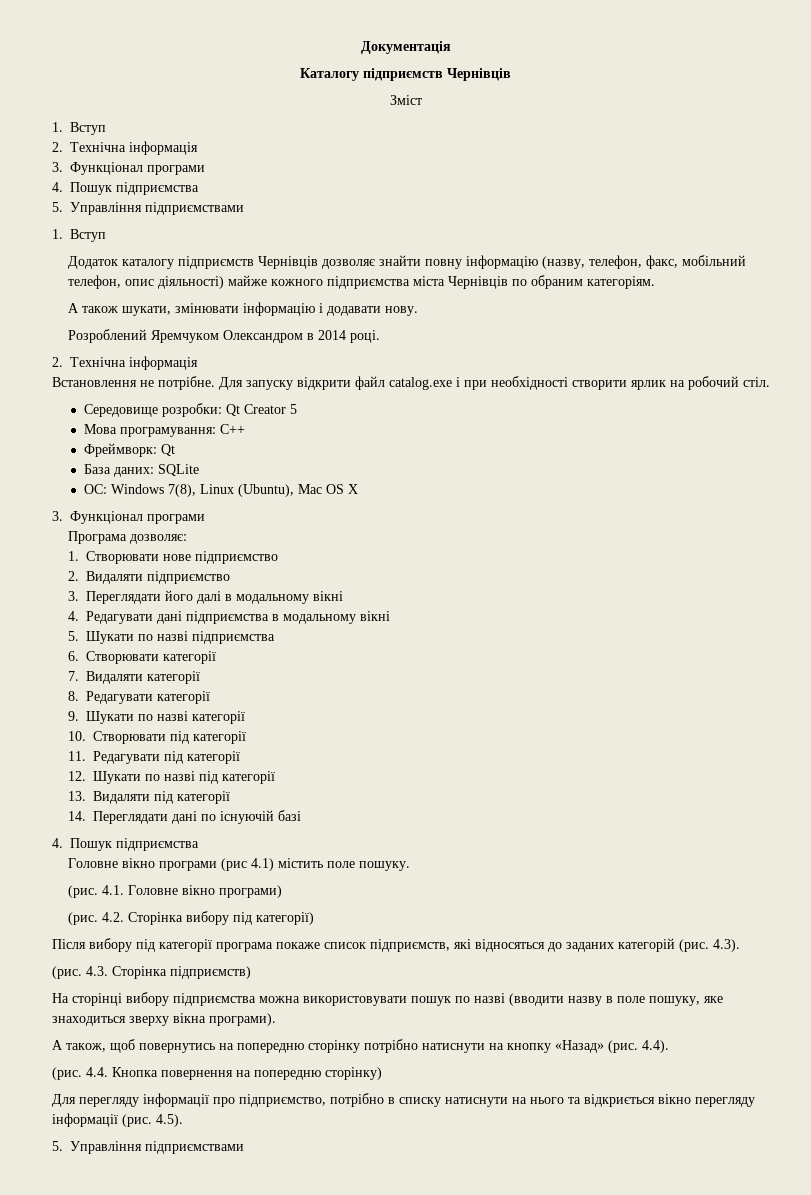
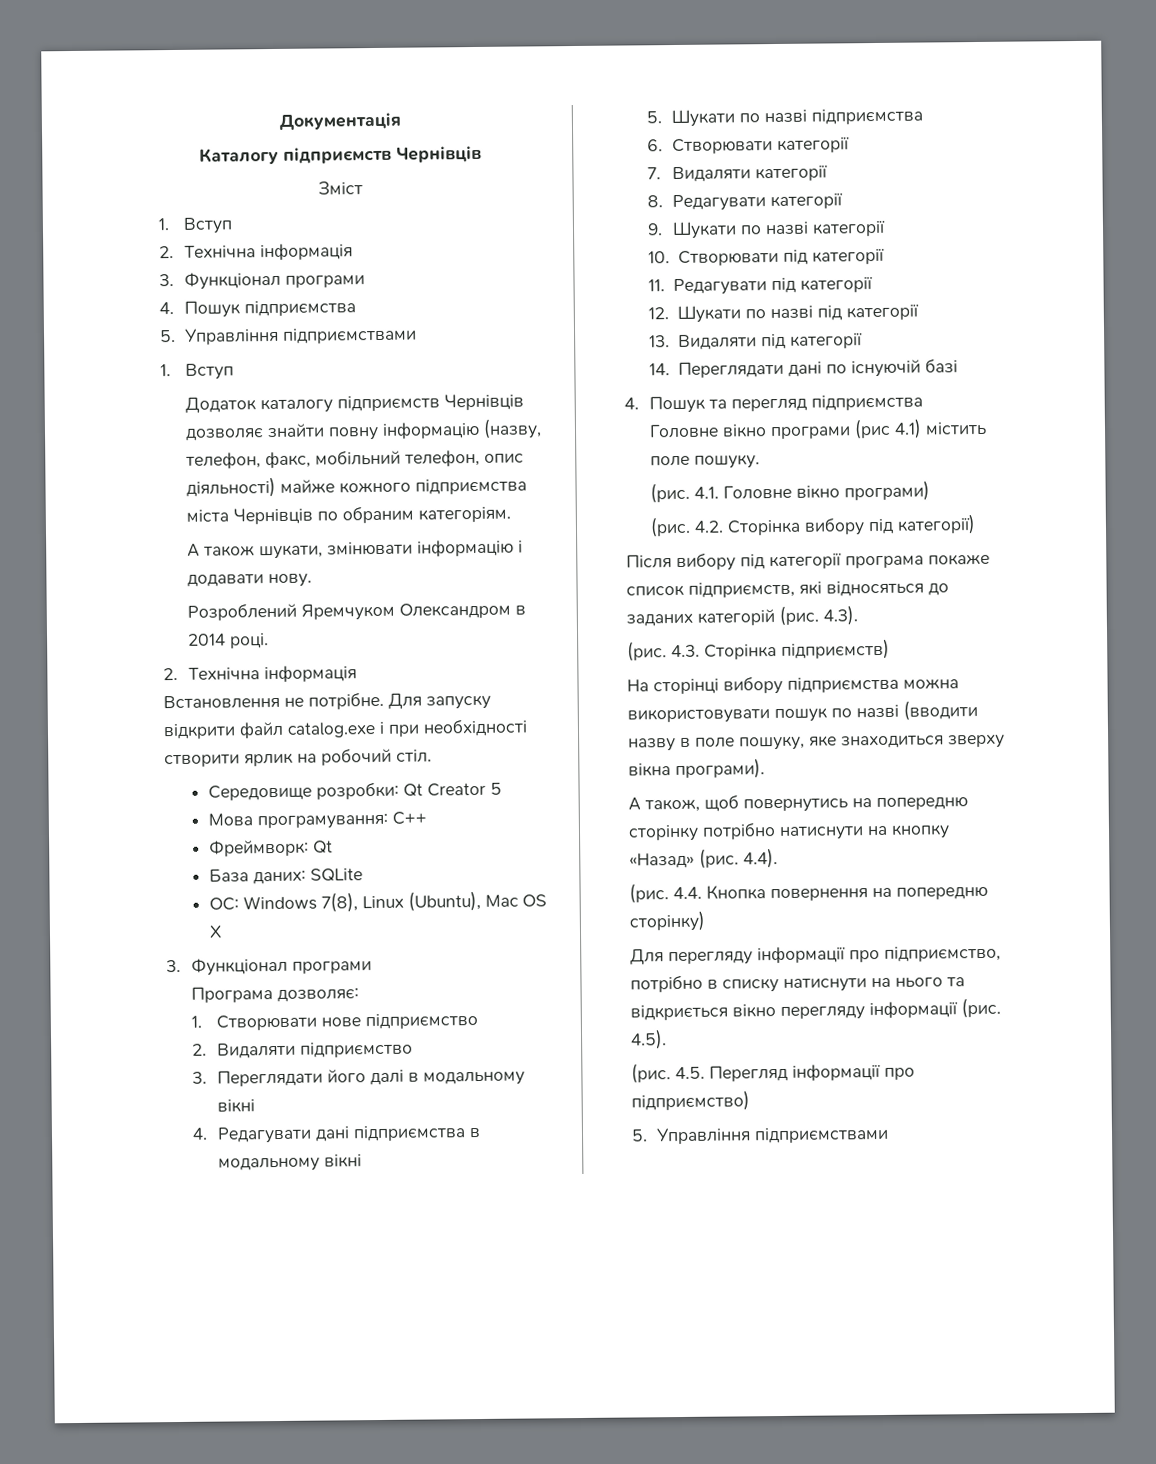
  14. Переглядати дані по існуючій базі
- 4. Пошук підприємства
+ 4. Пошук та перегляд підприємства
+ (рис. 4.5. Перегляд інформації про підприємство)

